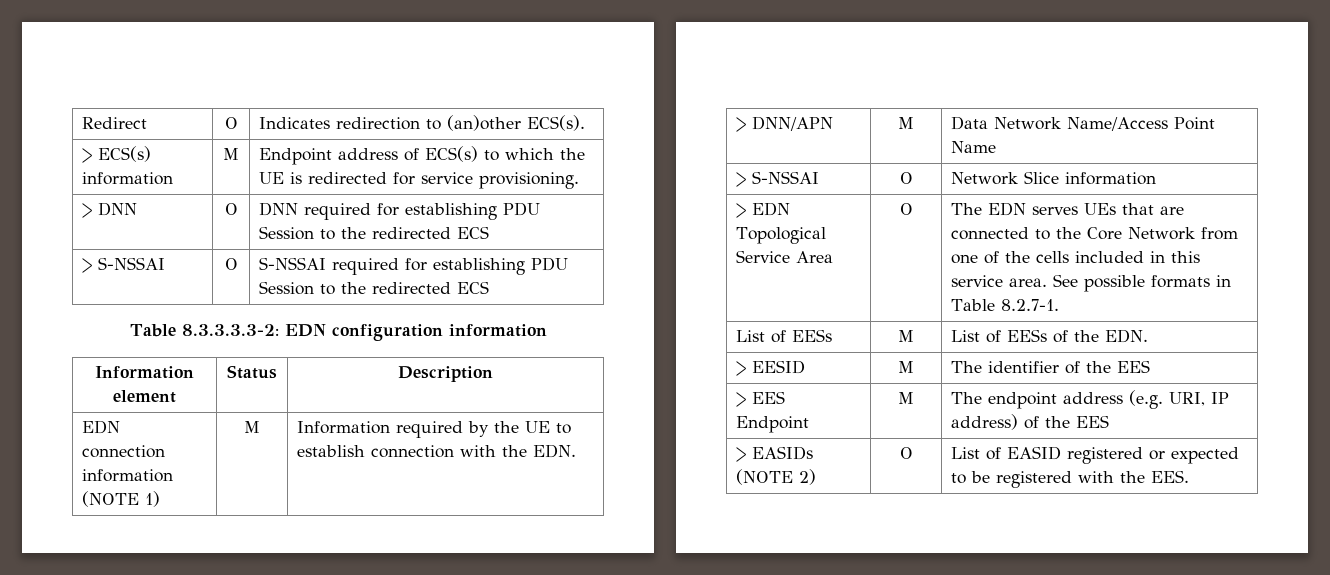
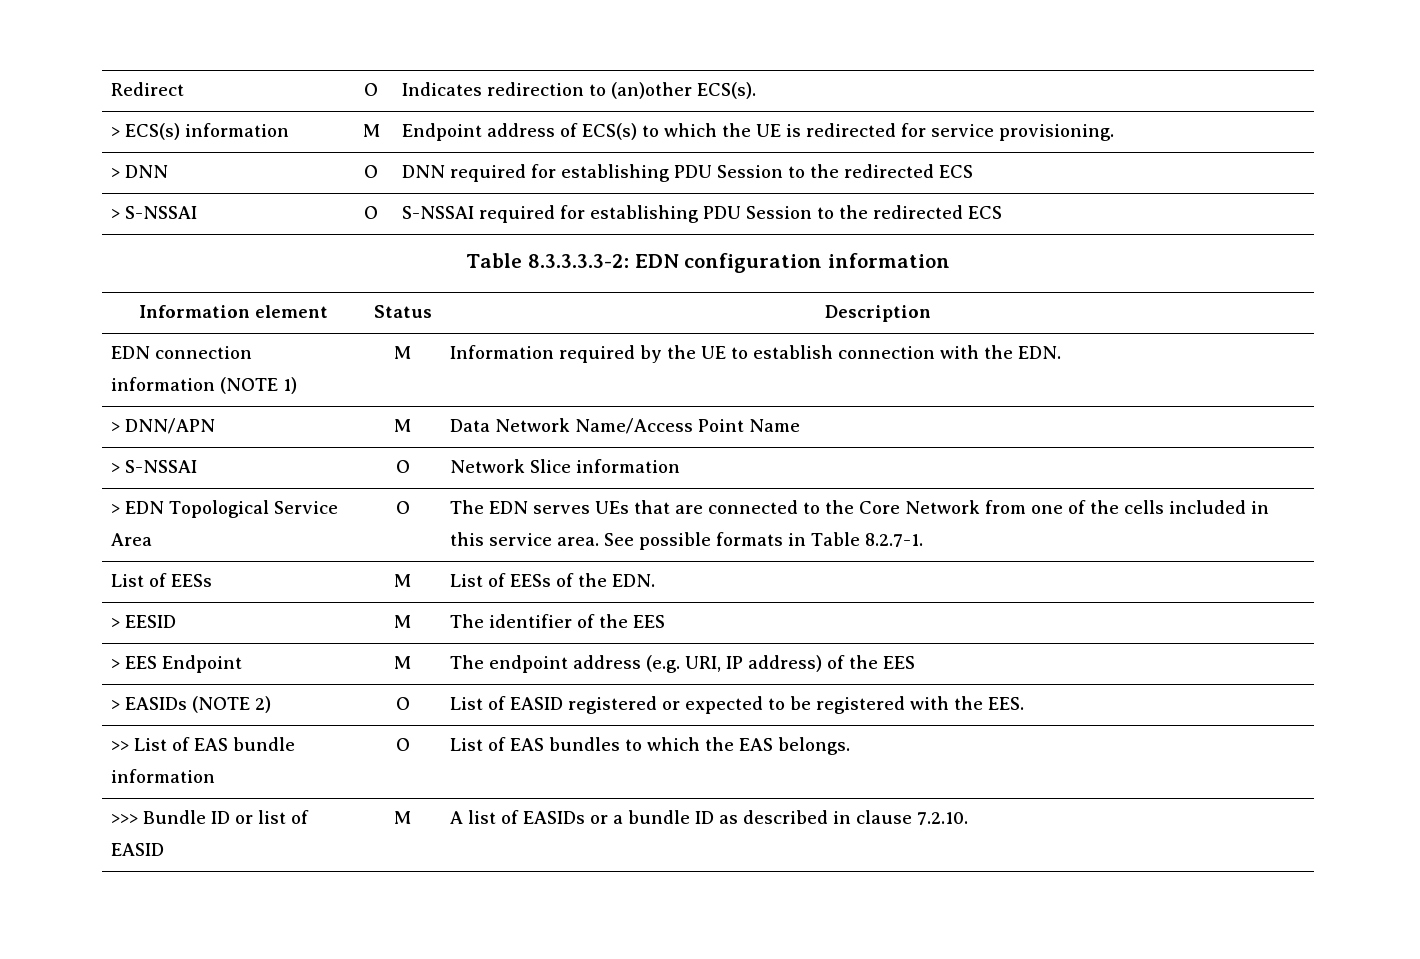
+ >> List of EAS bundle information | O | List of EAS bundles to which the EAS belongs.
+ >>> Bundle ID or list of EASID | M | A list of EASIDs or a bundle ID as described in clause 7.2.10.

